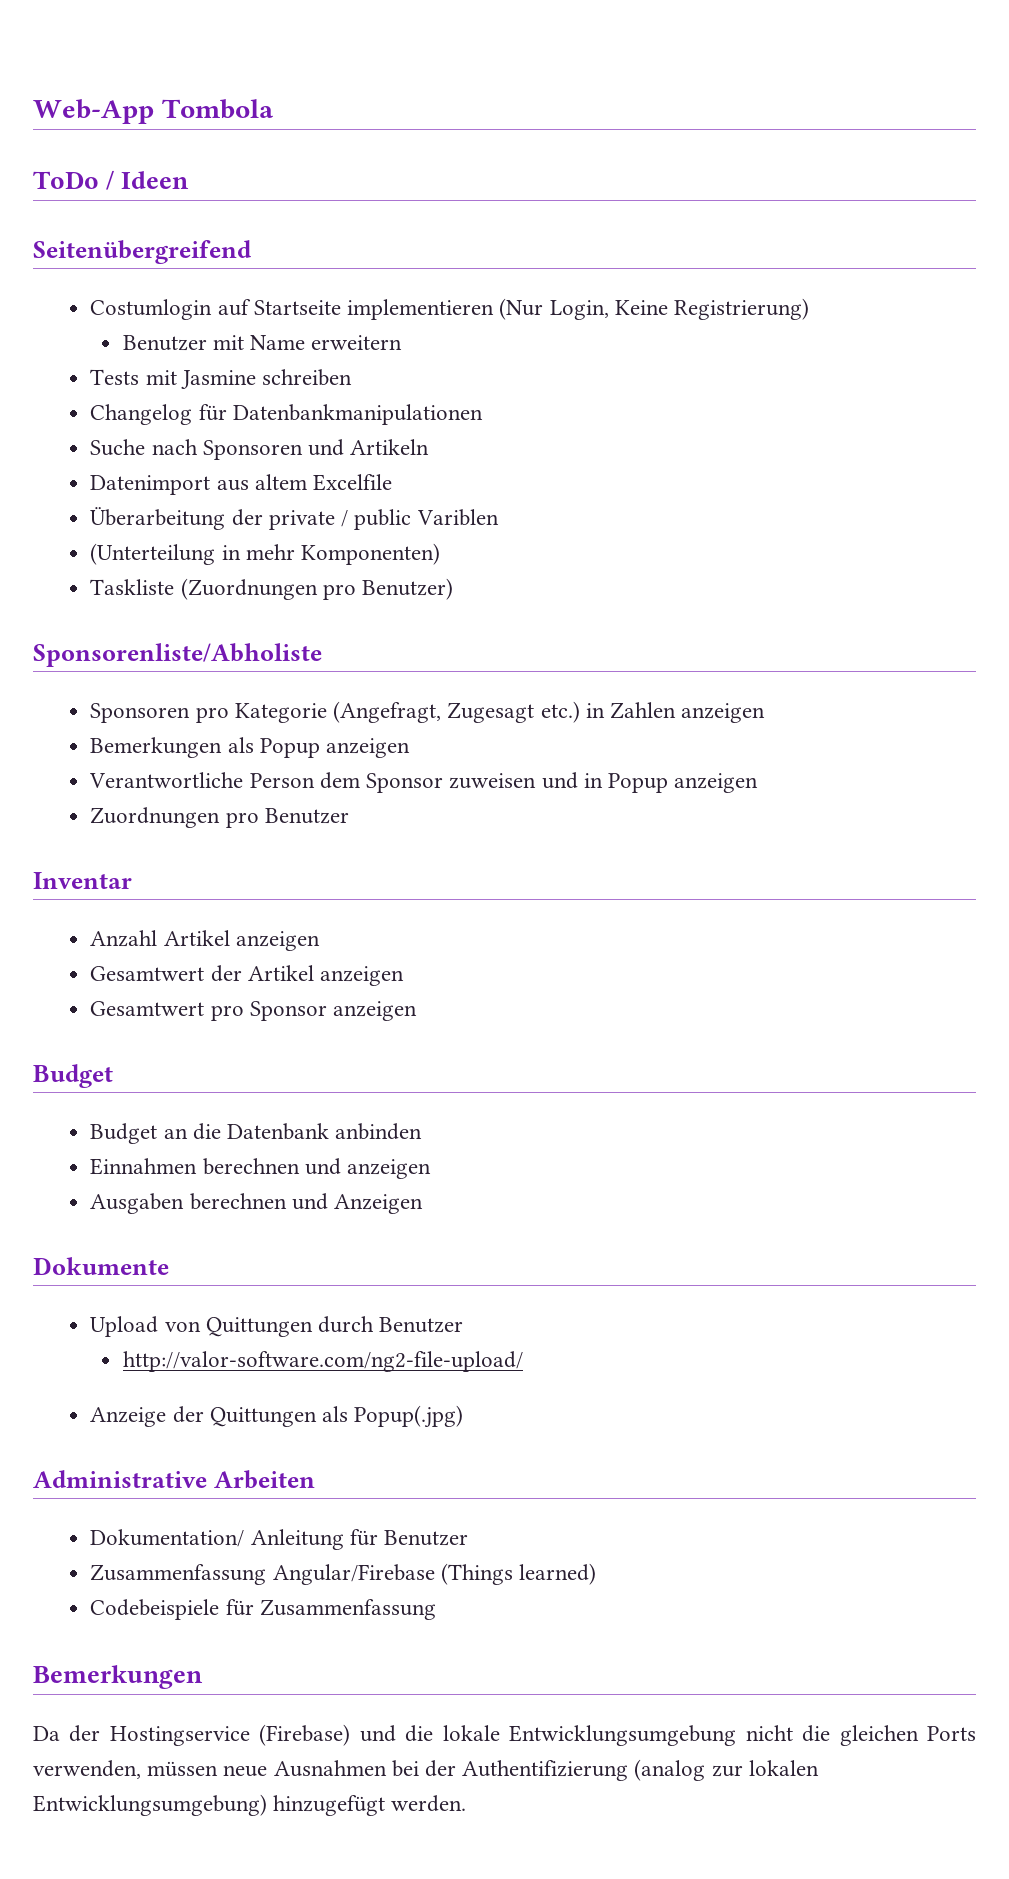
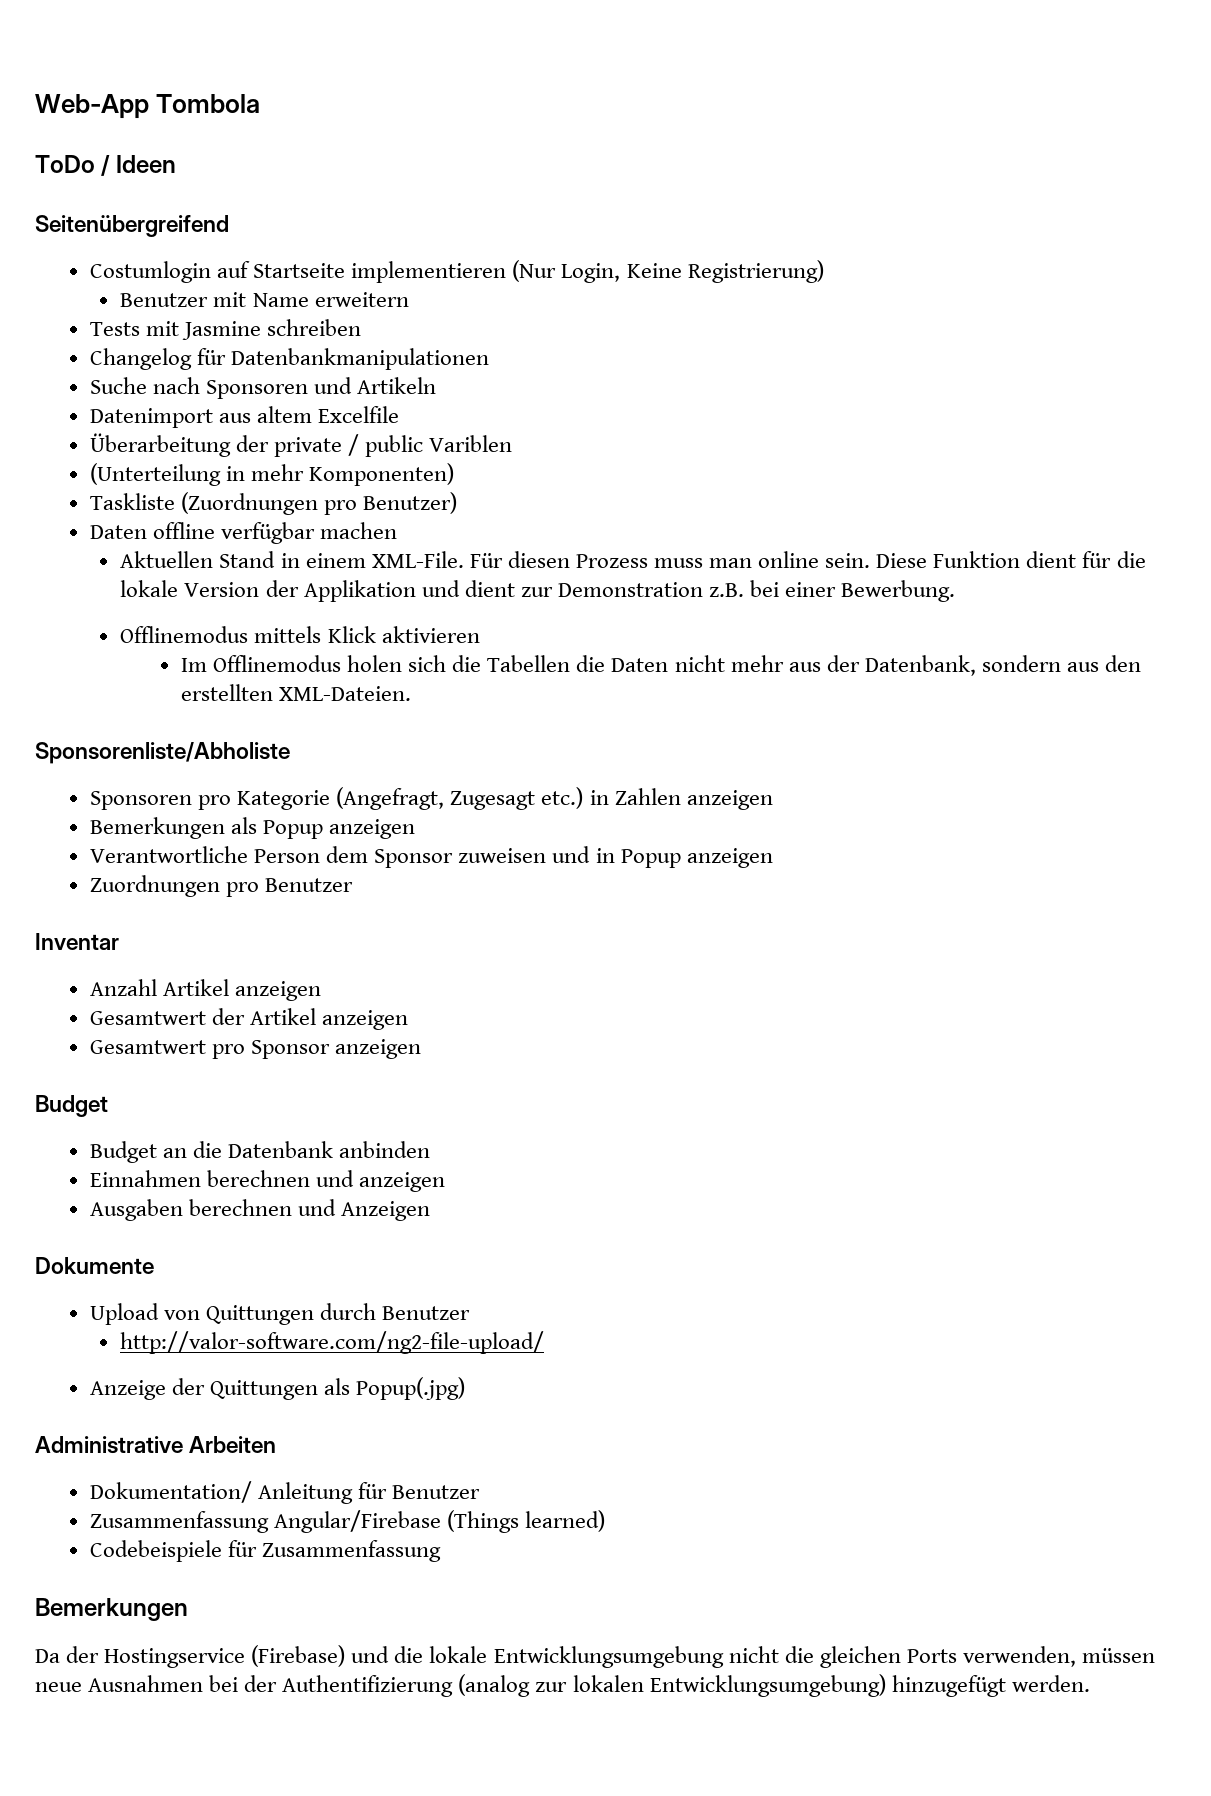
+ Daten offline verfügbar machen
+ Aktuellen Stand in einem XML-File. Für diesen Prozess muss man online sein. Diese Funktion dient für die lokale Version der Applikation und dient zur Demonstration z.B. bei einer Bewerbung.
+ Offlinemodus mittels Klick aktivieren
+ Im Offlinemodus holen sich die Tabellen die Daten nicht mehr aus der Datenbank, sondern aus den erstellten XML-Dateien.

